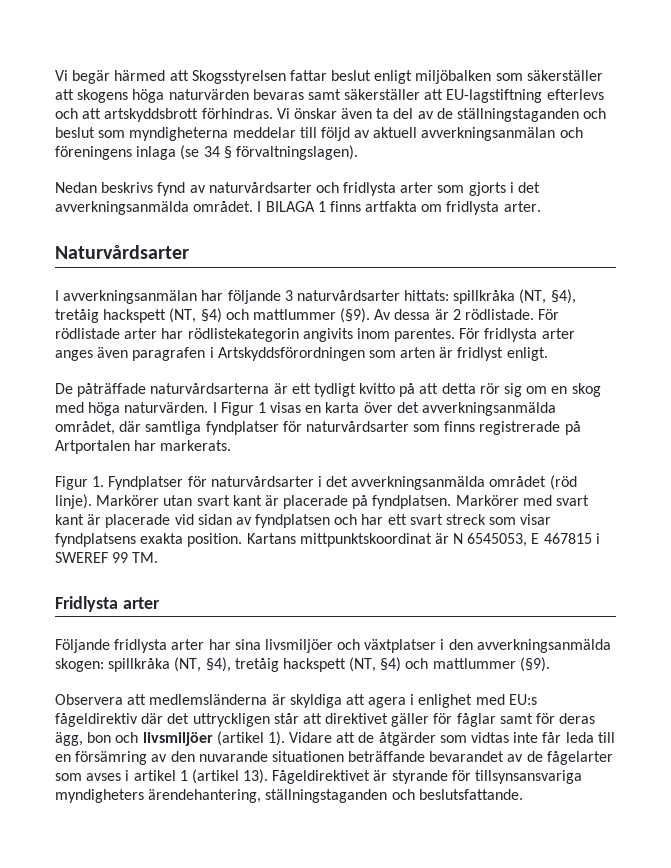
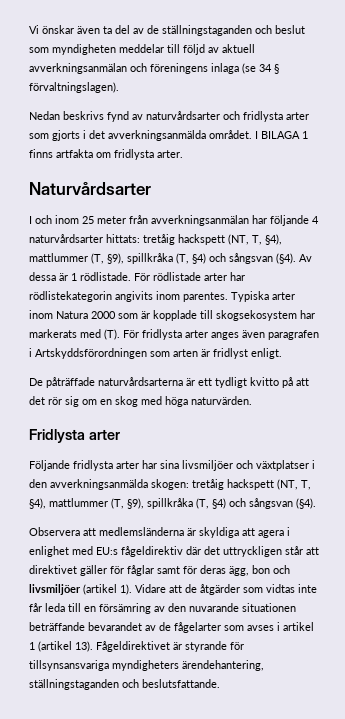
- Vi begär härmed att Skogsstyrelsen fattar beslut enligt miljöbalken som säkerställer att skogens höga naturvärden bevaras samt säkerställer att EU-lagstiftning efterlevs och att artskyddsbrott förhindras. Vi önskar även ta del av de ställningstaganden och beslut som myndigheterna meddelar till följd av aktuell avverkningsanmälan och föreningens inlaga (se 34 § förvaltningslagen).
+ Vi önskar även ta del av de ställningstaganden och beslut som myndigheten meddelar till följd av aktuell avverkningsanmälan och föreningens inlaga (se 34 § förvaltningslagen).
- I avverkningsanmälan har följande 3 naturvårdsarter hittats: spillkråka (NT, §4), tretåig hackspett (NT, §4) och mattlummer (§9).
+ I och inom 25 meter från avverkningsanmälan har följande 4 naturvårdsarter hittats: tretåig hackspett (NT, T, §4), mattlummer (T, §9), spillkråka (T, §4) och sångsvan (§4).
- Av dessa är 2 rödlistade.
+ Av dessa är 1 rödlistade.
- För fridlysta arter anges även paragrafen i Artskyddsförordningen som arten är fridlyst enligt.
+ Typiska arter inom Natura 2000 som är kopplade till skogsekosystem har markerats med (T). För fridlysta arter anges även paragrafen i Artskyddsförordningen som arten är fridlyst enligt.
- De påträffade naturvårdsarterna är ett tydligt kvitto på att detta rör sig om en skog med höga naturvärden. I Figur 1 visas en karta över det avverkningsanmälda området, där samtliga fyndplatser för naturvårdsarter som finns registrerade på Artportalen har markerats.
- Figur 1. Fyndplatser för naturvårdsarter i det avverkningsanmälda området (röd linje). Markörer utan svart kant är placerade på fyndplatsen. Markörer med svart kant är placerade vid sidan av fyndplatsen och har ett svart streck som visar fyndplatsens exakta position. Kartans mittpunktskoordinat är N 6545053, E 467815 i SWEREF 99 TM.
+ De påträffade naturvårdsarterna är ett tydligt kvitto på att det rör sig om en skog med höga naturvärden.
- Följande fridlysta arter har sina livsmiljöer och växtplatser i den avverkningsanmälda skogen: spillkråka (NT, §4), tretåig hackspett (NT, §4) och mattlummer (§9).
+ Följande fridlysta arter har sina livsmiljöer och växtplatser i den avverkningsanmälda skogen: tretåig hackspett (NT, T, §4), mattlummer (T, §9), spillkråka (T, §4) och sångsvan (§4).

